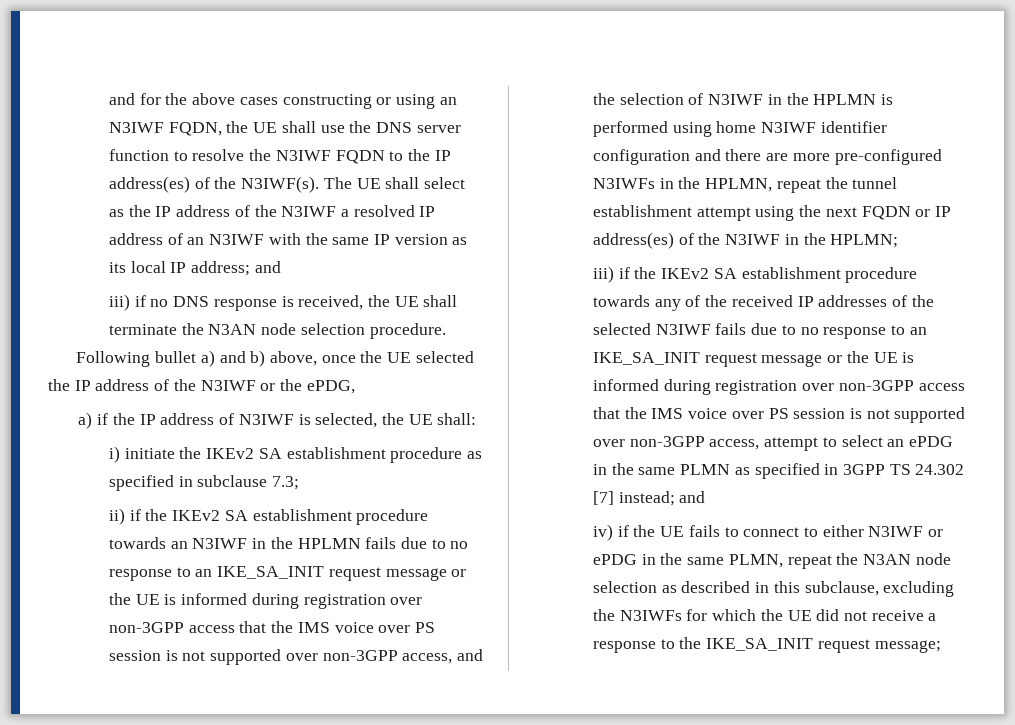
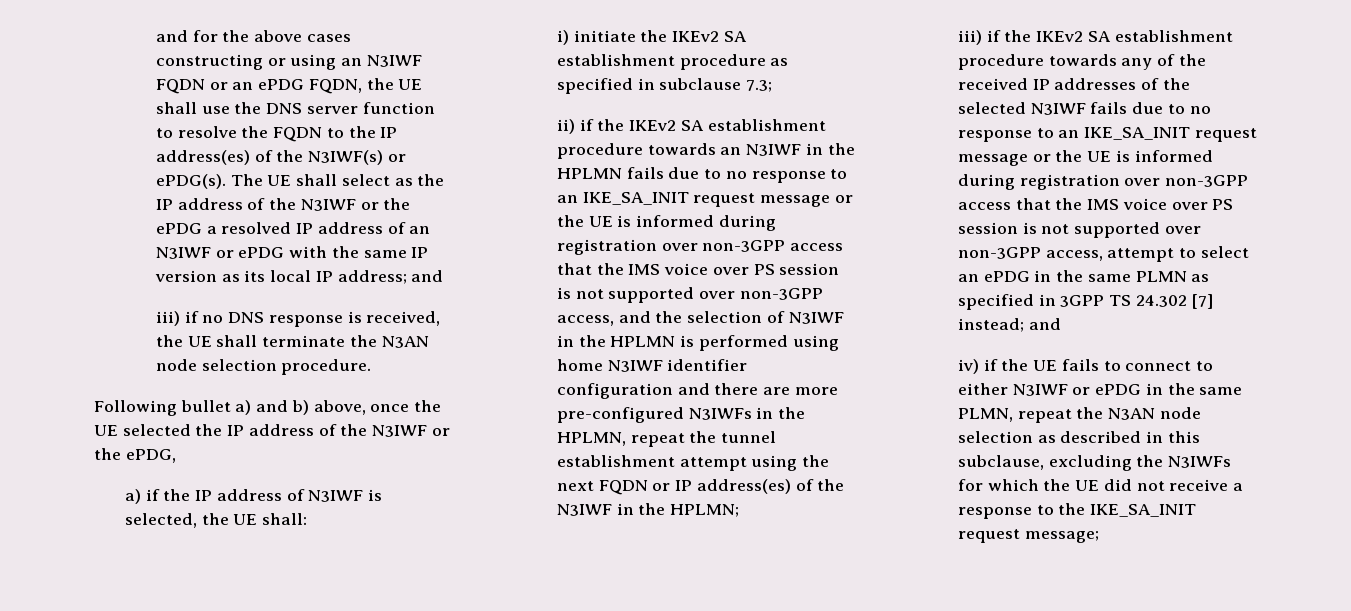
- and for the above cases constructing or using an N3IWF FQDN, the UE shall use the DNS server function to resolve the N3IWF FQDN to the IP address(es) of the N3IWF(s).
+ and for the above cases constructing or using an N3IWF FQDN or an ePDG FQDN, the UE shall use the DNS server function to resolve the FQDN to the IP address(es) of the N3IWF(s) or ePDG(s).
- The UE shall select as the IP address of the N3IWF a resolved IP address of an N3IWF with the same IP version as its local IP address; and
+ The UE shall select as the IP address of the N3IWF or the ePDG a resolved IP address of an N3IWF or ePDG with the same IP version as its local IP address; and

